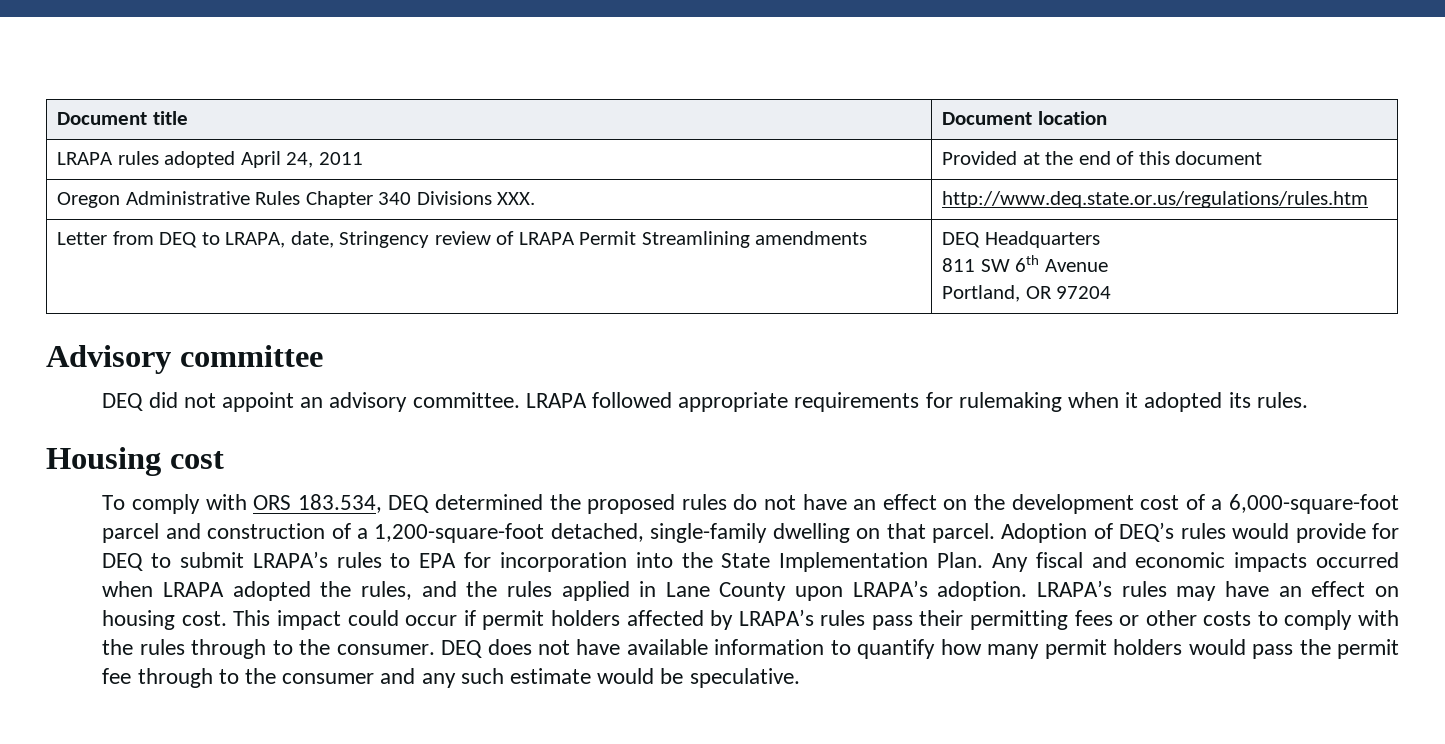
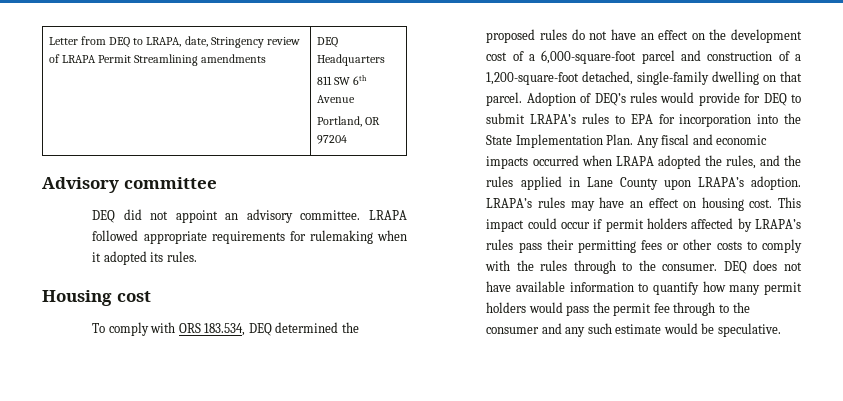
- Document title | Document location
- LRAPA rules adopted April 24, 2011 | Provided at the end of this document
- Oregon Administrative Rules Chapter 340 Divisions XXX. | http://www.deq.state.or.us/regulations/rules.htm

